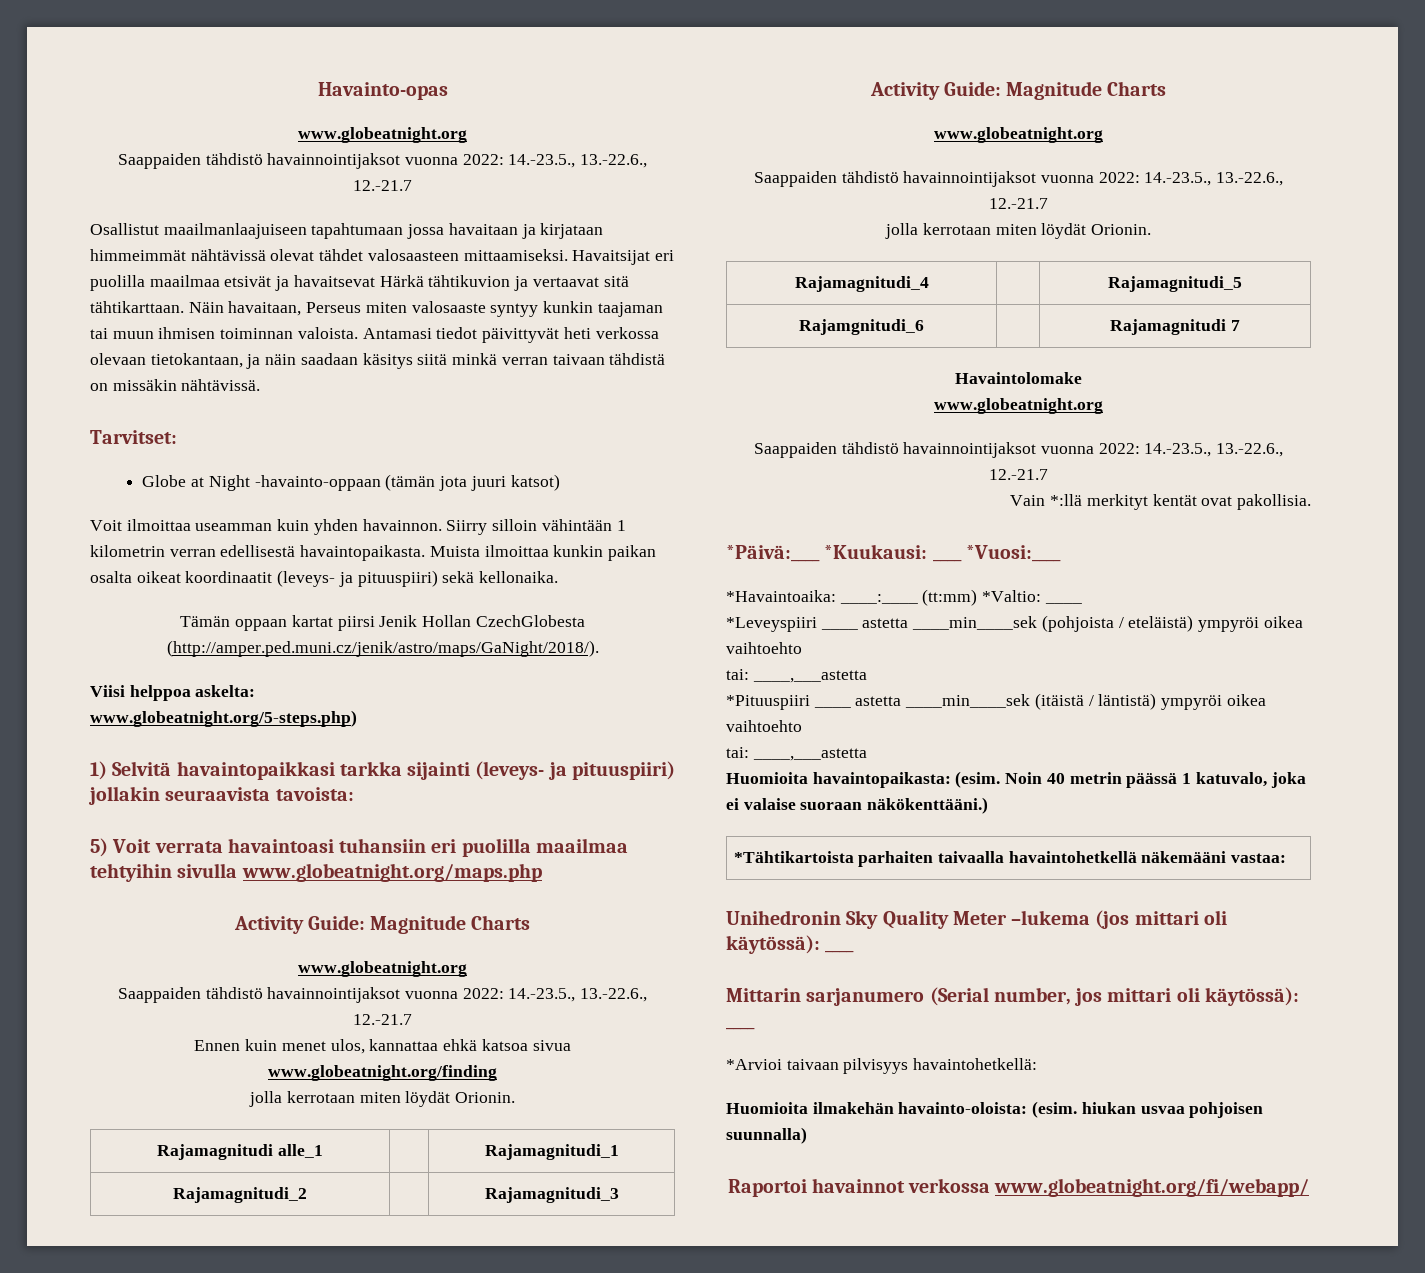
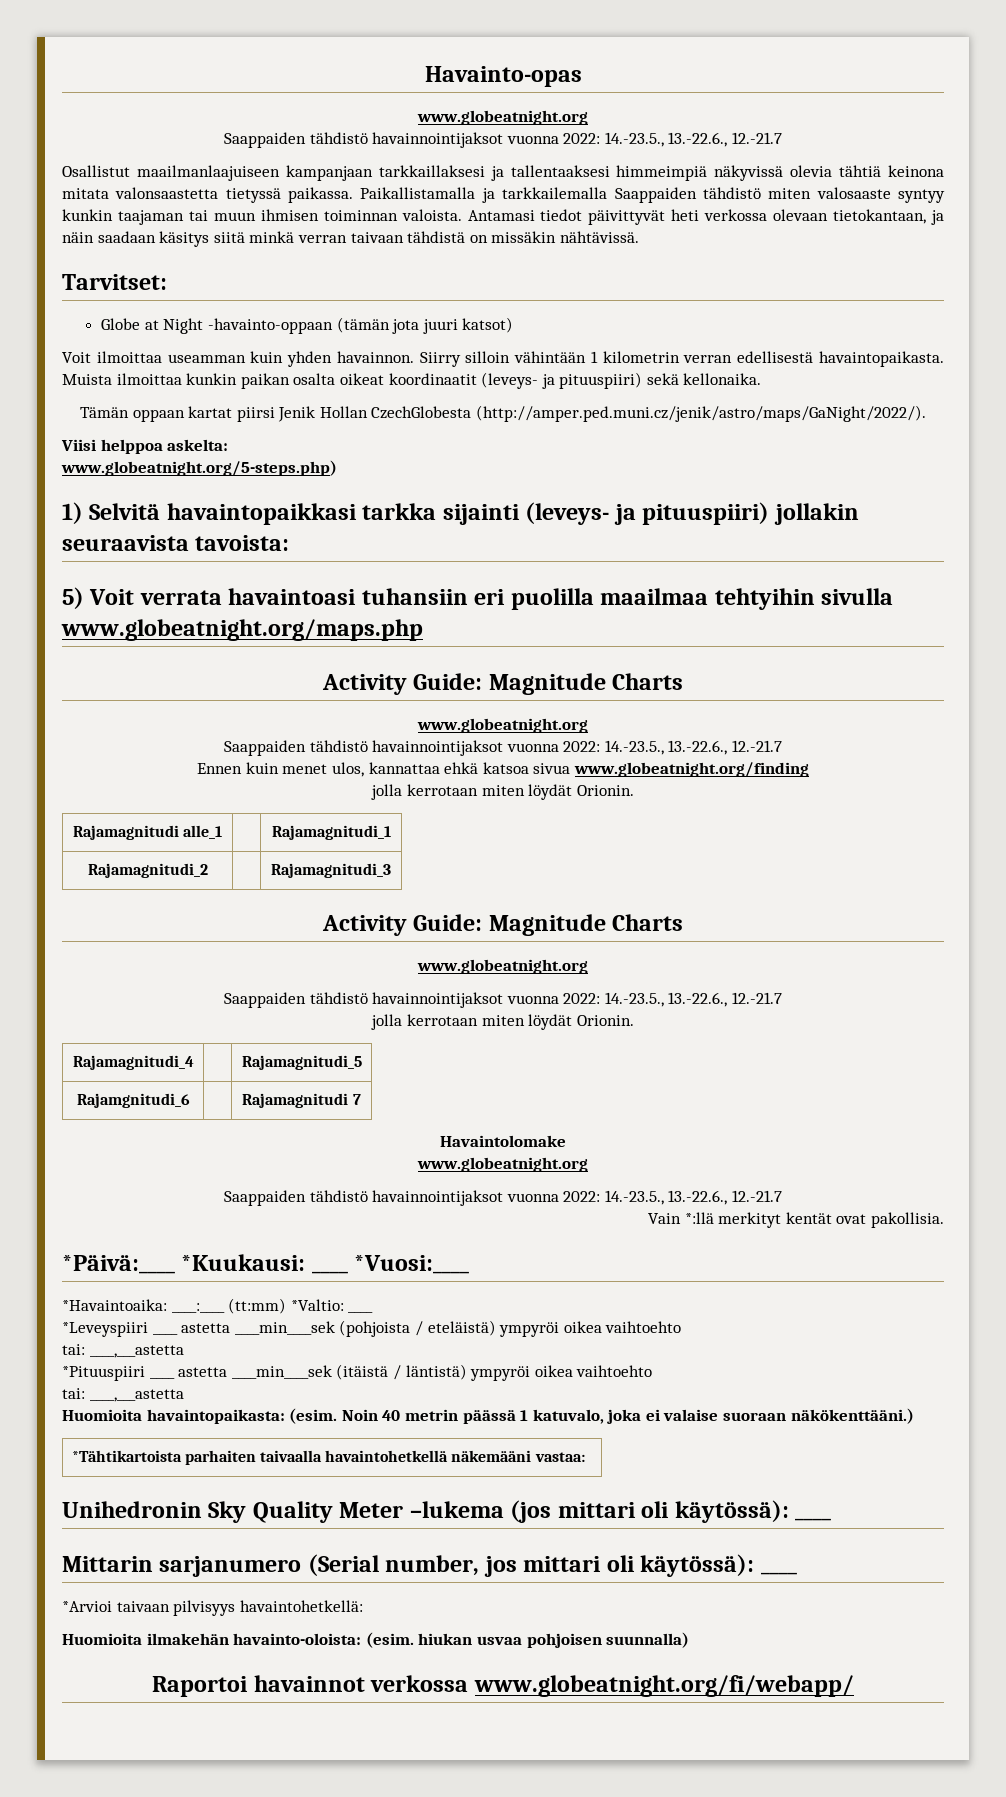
- Osallistut maailmanlaajuiseen tapahtumaan jossa havaitaan ja kirjataan himmeimmät nähtävissä olevat tähdet valosaasteen mittaamiseksi. Havaitsijat eri puolilla maailmaa etsivät ja havaitsevat Härkä tähtikuvion ja vertaavat sitä tähtikarttaan. Näin havaitaan, Perseus miten valosaaste syntyy kunkin taajaman tai muun ihmisen toiminnan valoista.
+ Osallistut maailmanlaajuiseen kampanjaan tarkkaillaksesi ja tallentaaksesi himmeimpiä näkyvissä olevia tähtiä keinona mitata valonsaastetta tietyssä paikassa. Paikallistamalla ja tarkkailemalla Saappaiden tähdistö miten valosaaste syntyy kunkin taajaman tai muun ihmisen toiminnan valoista.
- Tämän oppaan kartat piirsi Jenik Hollan CzechGlobesta (http://amper.ped.muni.cz/jenik/astro/maps/GaNight/2018/).
+ Tämän oppaan kartat piirsi Jenik Hollan CzechGlobesta (http://amper.ped.muni.cz/jenik/astro/maps/GaNight/2022/).

